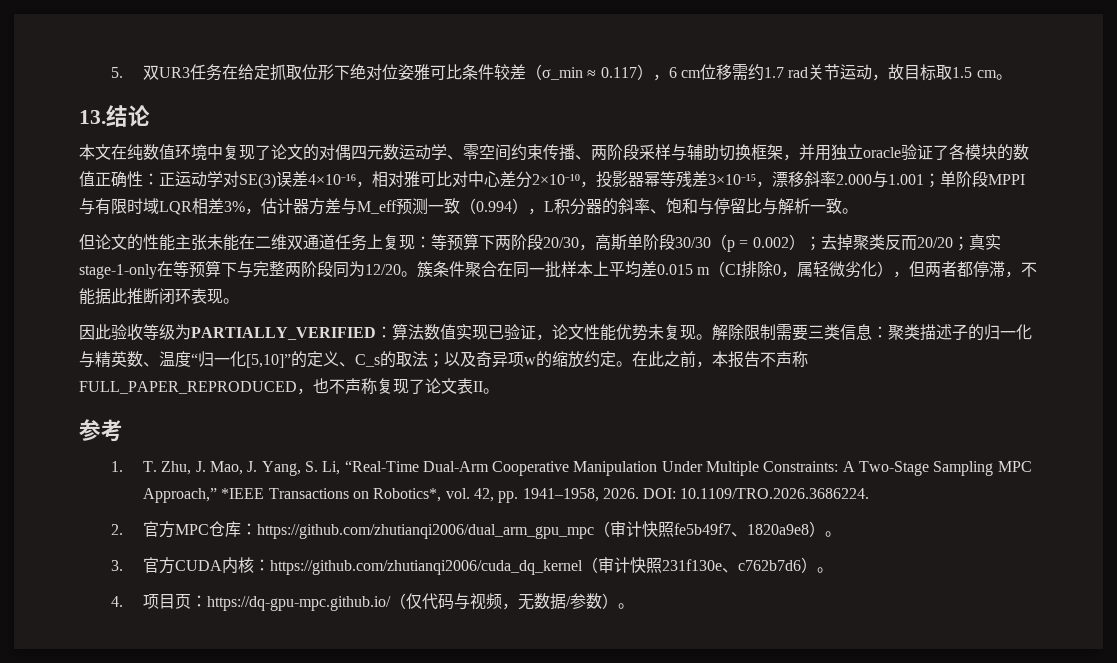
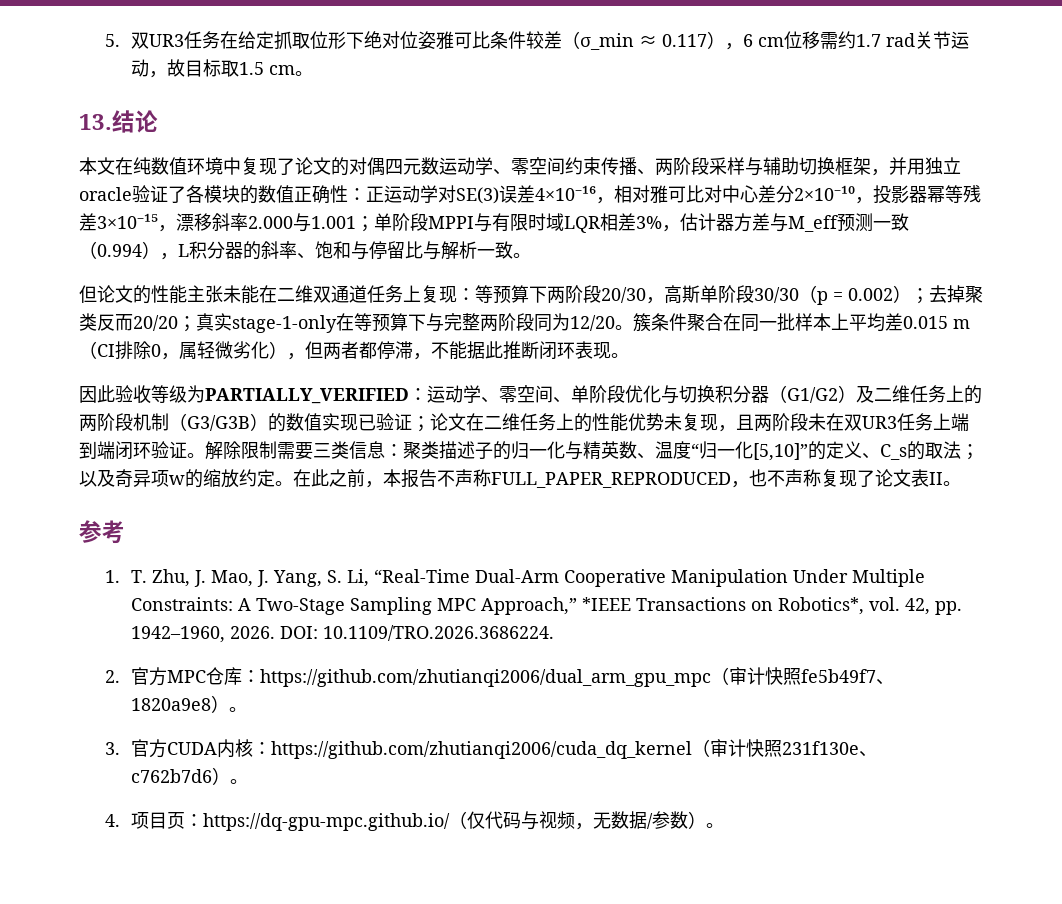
- 因此验收等级为PARTIALLY_VERIFIED：算法数值实现已验证，论文性能优势未复现。
+ 因此验收等级为PARTIALLY_VERIFIED：运动学、零空间、单阶段优化与切换积分器（G1/G2）及二维任务上的两阶段机制（G3/G3B）的数值实现已验证；论文在二维任务上的性能优势未复现，且两阶段未在双UR3任务上端到端闭环验证。
- 1. T. Zhu, J. Mao, J. Yang, S. Li, “Real-Time Dual-Arm Cooperative Manipulation Under Multiple Constraints: A Two-Stage Sampling MPC Approach,” *IEEE Transactions on Robotics*, vol. 42, pp. 1941–1958, 2026.
+ 1. T. Zhu, J. Mao, J. Yang, S. Li, “Real-Time Dual-Arm Cooperative Manipulation Under Multiple Constraints: A Two-Stage Sampling MPC Approach,” *IEEE Transactions on Robotics*, vol. 42, pp. 1942–1960, 2026.

